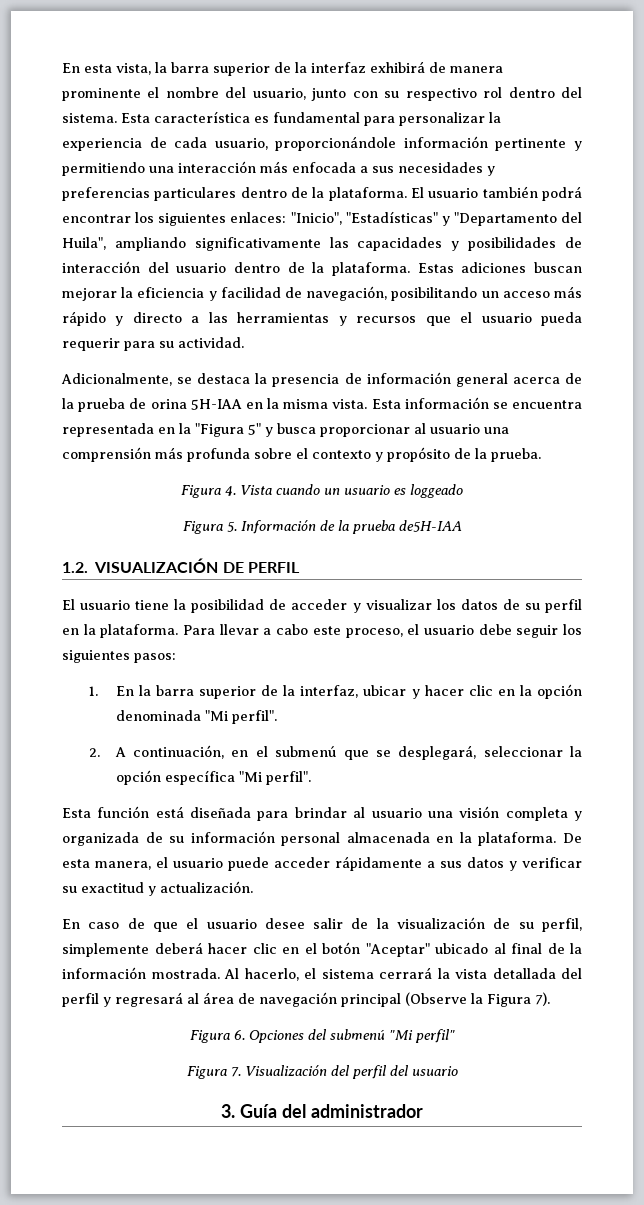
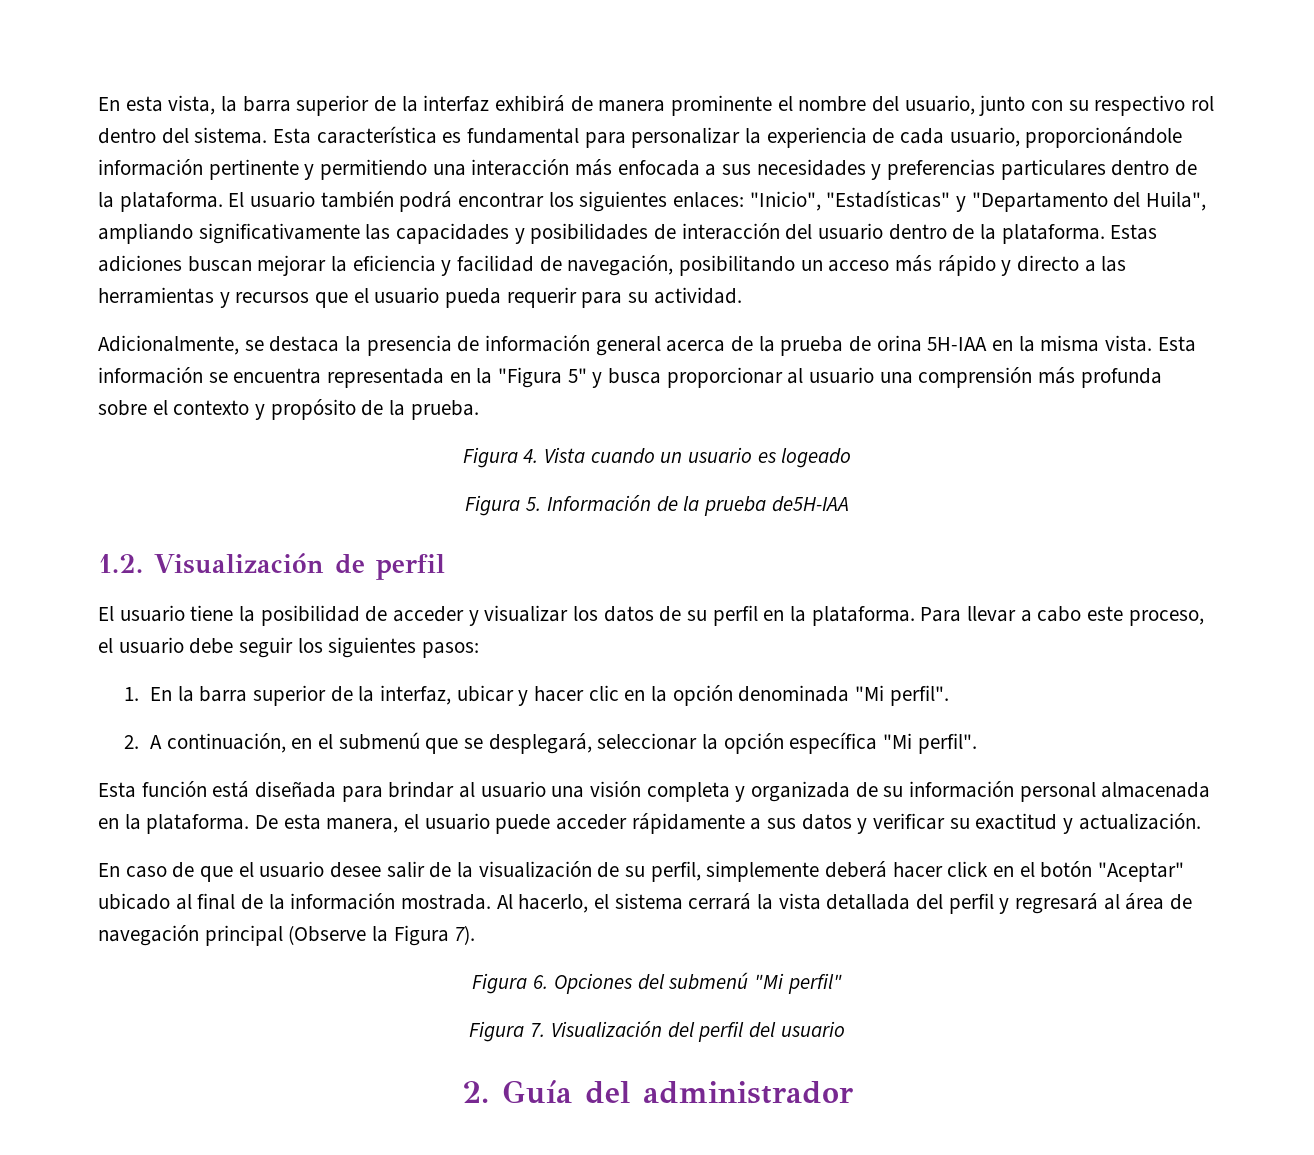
- Figura 4. Vista cuando un usuario es loggeado
+ Figura 4. Vista cuando un usuario es logeado
- 1.2. VISUALIZACIÓN DE PERFIL
+ 1.2. Visualización de perfil
- En caso de que el usuario desee salir de la visualización de su perfil, simplemente deberá hacer clic en el botón "Aceptar" ubicado al final de la información mostrada.
+ En caso de que el usuario desee salir de la visualización de su perfil, simplemente deberá hacer click en el botón "Aceptar" ubicado al final de la información mostrada.
- 3. Guía del administrador
+ 2. Guía del administrador

